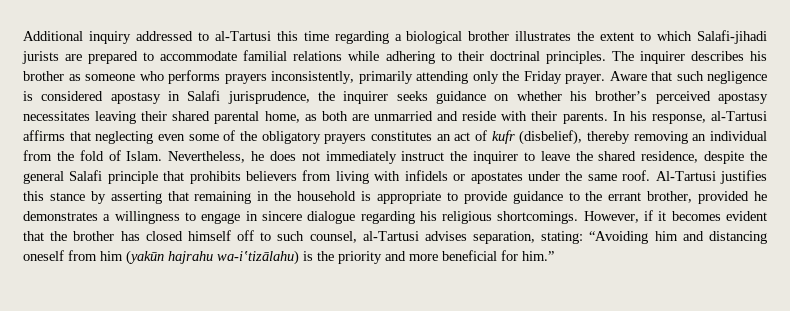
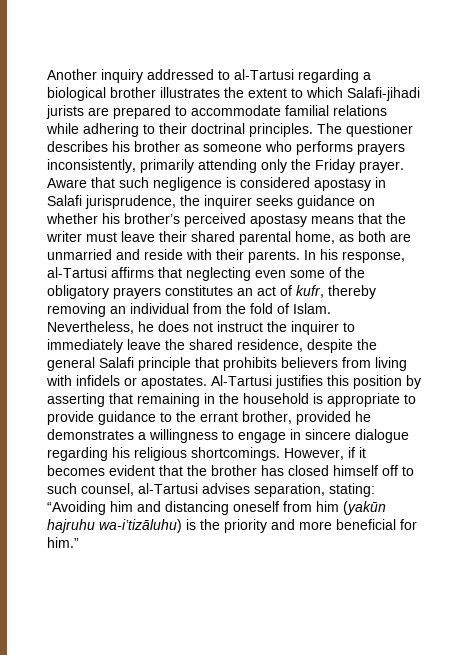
- Additional inquiry addressed to al-Tartusi this time regarding a biological brother illustrates the extent to which Salafi-jihadi jurists are prepared to accommodate familial relations while adhering to their doctrinal principles.
+ Another inquiry addressed to al-Tartusi regarding a biological brother illustrates the extent to which Salafi-jihadi jurists are prepared to accommodate familial relations while adhering to their doctrinal principles.
- The inquirer describes his brother as someone who performs prayers inconsistently, primarily attending only the Friday prayer.
+ The questioner describes his brother as someone who performs prayers inconsistently, primarily attending only the Friday prayer.
- Aware that such negligence is considered apostasy in Salafi jurisprudence, the inquirer seeks guidance on whether his brother’s perceived apostasy necessitates leaving their shared parental home, as both are unmarried and reside with their parents.
+ Aware that such negligence is considered apostasy in Salafi jurisprudence, the inquirer seeks guidance on whether his brother’s perceived apostasy means that the writer must leave their shared parental home, as both are unmarried and reside with their parents.
- In his response, al-Tartusi affirms that neglecting even some of the obligatory prayers constitutes an act of kufr (disbelief), thereby removing an individual from the fold of Islam.
+ In his response, al-Tartusi affirms that neglecting even some of the obligatory prayers constitutes an act of kufr, thereby removing an individual from the fold of Islam.
- Nevertheless, he does not immediately instruct the inquirer to leave the shared residence, despite the general Salafi principle that prohibits believers from living with infidels or apostates under the same roof.
+ Nevertheless, he does not instruct the inquirer to immediately leave the shared residence, despite the general Salafi principle that prohibits believers from living with infidels or apostates.
- Al-Tartusi justifies this stance by asserting that remaining in the household is appropriate to provide guidance to the errant brother, provided he demonstrates a willingness to engage in sincere dialogue regarding his religious shortcomings.
+ Al-Tartusi justifies this position by asserting that remaining in the household is appropriate to provide guidance to the errant brother, provided he demonstrates a willingness to engage in sincere dialogue regarding his religious shortcomings.
- However, if it becomes evident that the brother has closed himself off to such counsel, al-Tartusi advises separation, stating: “Avoiding him and distancing oneself from him (yakūn hajrahu wa-i‛tizālahu) is the priority and more beneficial for him.”
+ However, if it becomes evident that the brother has closed himself off to such counsel, al-Tartusi advises separation, stating: “Avoiding him and distancing oneself from him (yakūn hajruhu wa-i‛tizāluhu) is the priority and more beneficial for him.”

